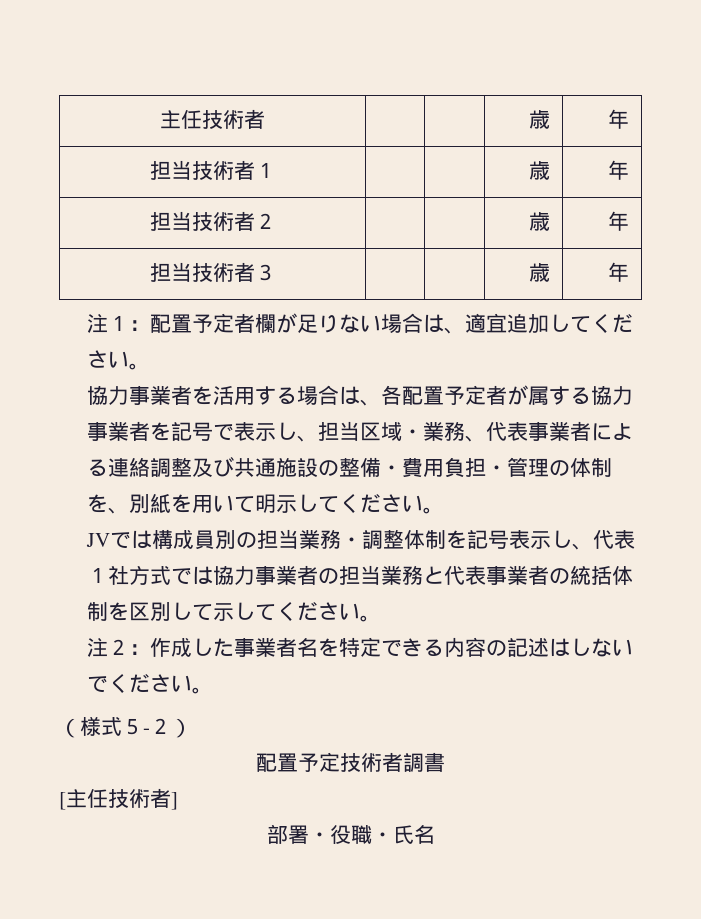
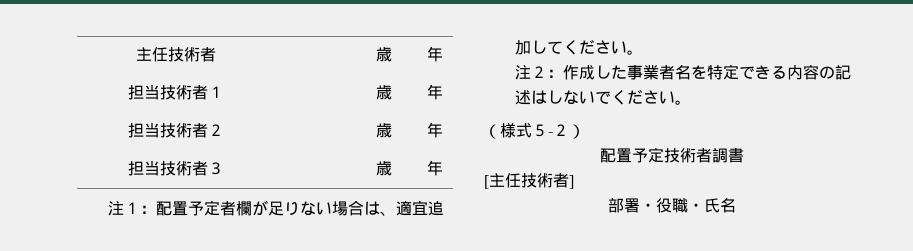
- 協力事業者を活用する場合は、各配置予定者が属する協力事業者を記号で表示し、担当区域・業務、代表事業者による連絡調整及び共通施設の整備・費用負担・管理の体制を、別紙を用いて明示してください。
- JVでは構成員別の担当業務・調整体制を記号表示し、代表１社方式では協力事業者の担当業務と代表事業者の統括体制を区別して示してください。

